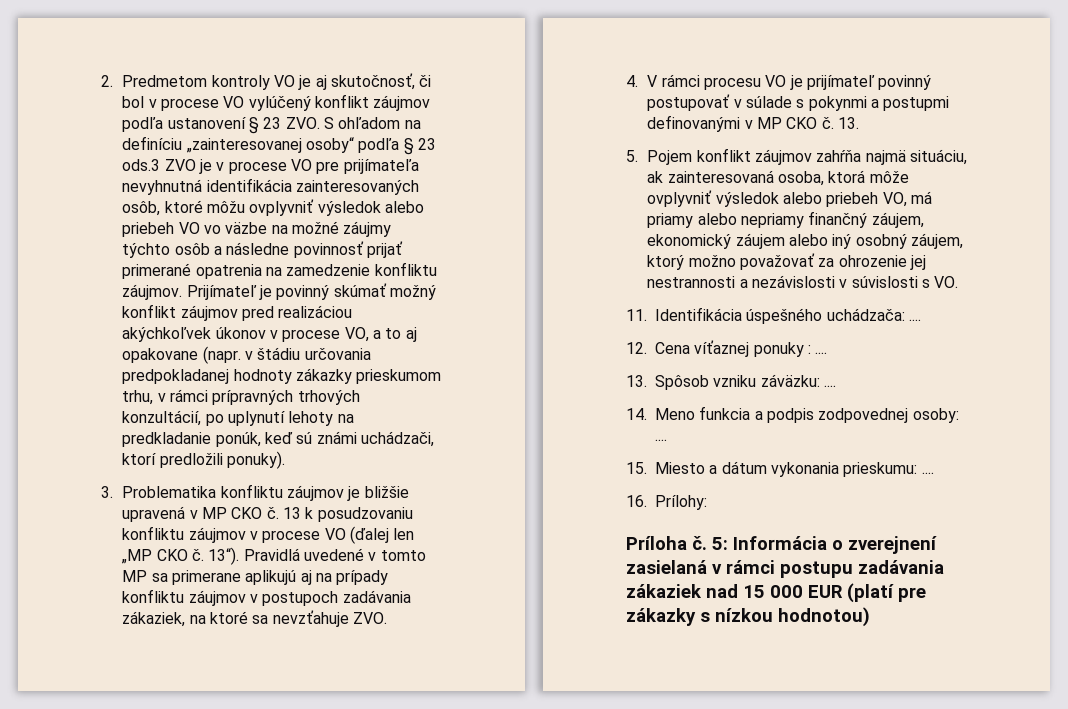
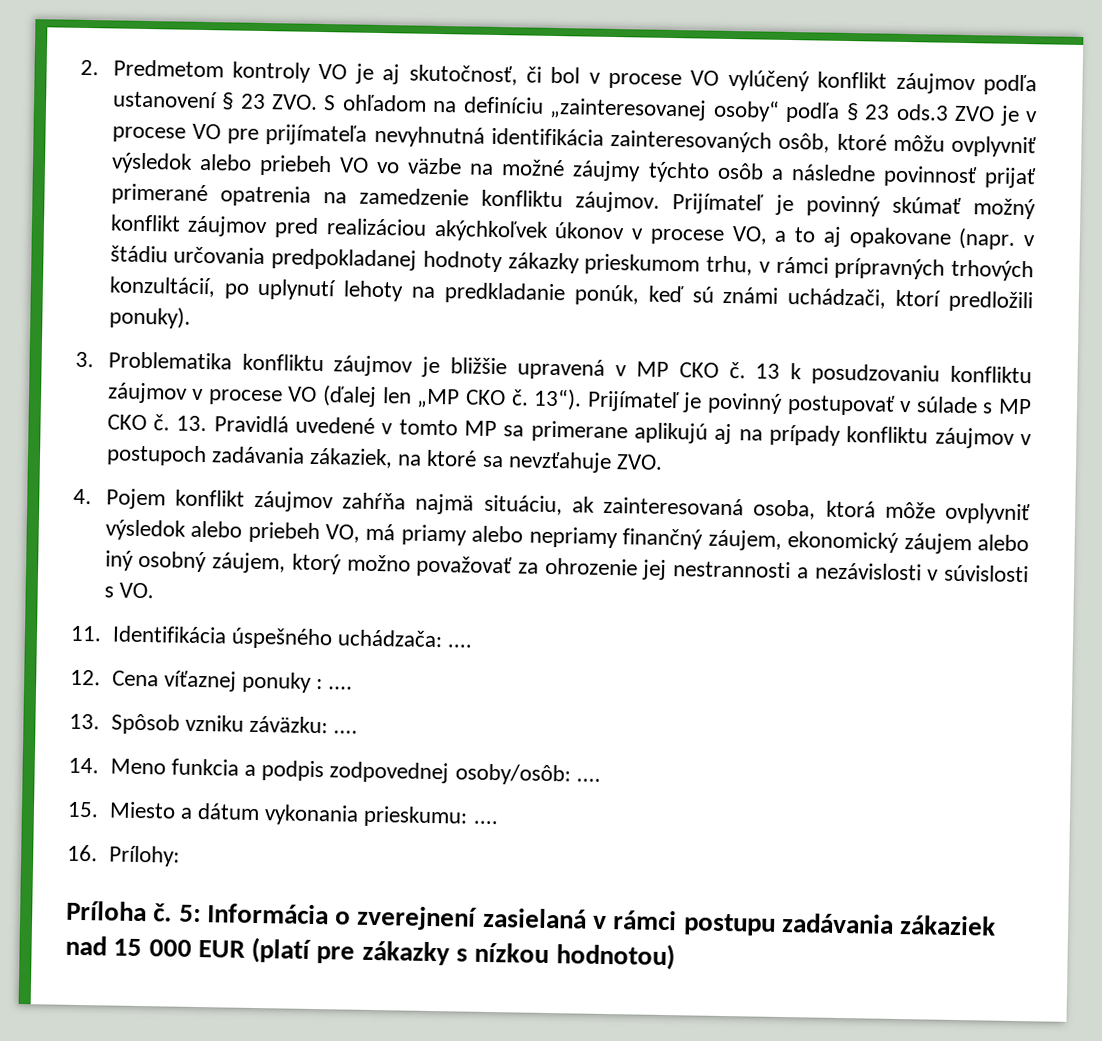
- Pravidlá uvedené v tomto MP sa primerane aplikujú aj na prípady konfliktu záujmov v postupoch zadávania zákaziek, na ktoré sa nevzťahuje ZVO.
+ Prijímateľ je povinný postupovať v súlade s MP CKO č. 13. Pravidlá uvedené v tomto MP sa primerane aplikujú aj na prípady konfliktu záujmov v postupoch zadávania zákaziek, na ktoré sa nevzťahuje ZVO.
- 4. V rámci procesu VO je prijímateľ povinný postupovať v súlade s pokynmi a postupmi definovanými v MP CKO č. 13.
- 5. Pojem konflikt záujmov zahŕňa najmä situáciu, ak zainteresovaná osoba, ktorá môže ovplyvniť výsledok alebo priebeh VO, má priamy alebo nepriamy finančný záujem, ekonomický záujem alebo iný osobný záujem, ktorý možno považovať za ohrozenie jej nestrannosti a nezávislosti v súvislosti s VO.
+ 4. Pojem konflikt záujmov zahŕňa najmä situáciu, ak zainteresovaná osoba, ktorá môže ovplyvniť výsledok alebo priebeh VO, má priamy alebo nepriamy finančný záujem, ekonomický záujem alebo iný osobný záujem, ktorý možno považovať za ohrozenie jej nestrannosti a nezávislosti v súvislosti s VO.
- 14. Meno funkcia a podpis zodpovednej osoby: ....
+ 14. Meno funkcia a podpis zodpovednej osoby/osôb: ....

